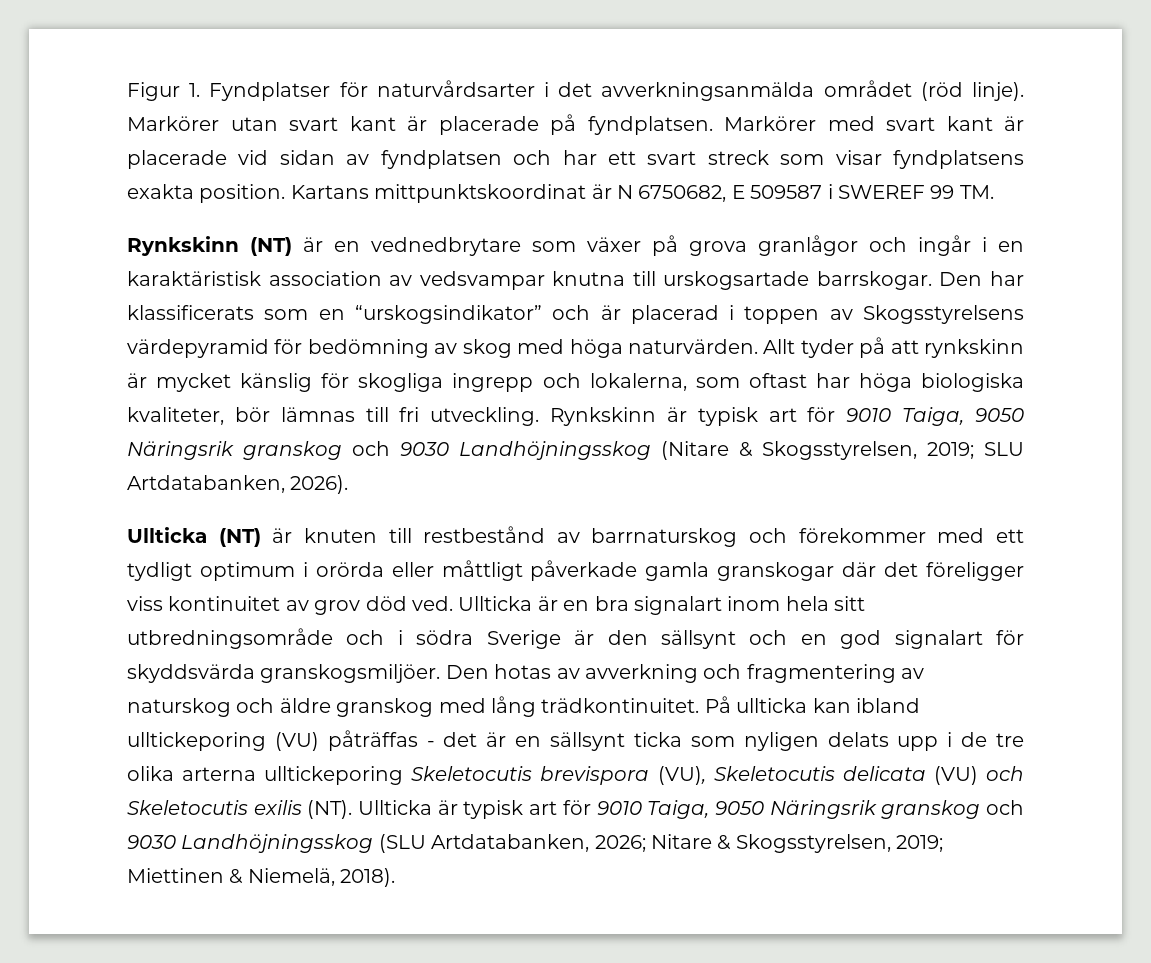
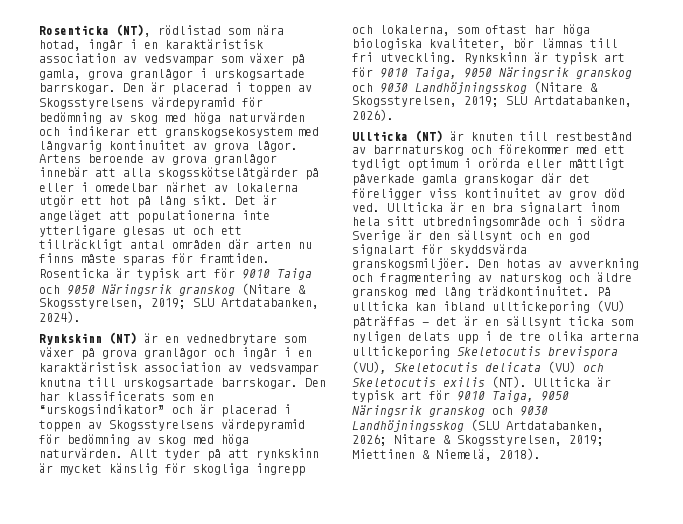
- Figur 1. Fyndplatser för naturvårdsarter i det avverkningsanmälda området (röd linje). Markörer utan svart kant är placerade på fyndplatsen. Markörer med svart kant är placerade vid sidan av fyndplatsen och har ett svart streck som visar fyndplatsens exakta position. Kartans mittpunktskoordinat är N 6750682, E 509587 i SWEREF 99 TM.
+ Rosenticka (NT), rödlistad som nära hotad, ingår i en karaktäristisk association av vedsvampar som växer på gamla, grova granlågor i urskogsartade barrskogar. Den är placerad i toppen av Skogsstyrelsens värdepyramid för bedömning av skog med höga naturvärden och indikerar ett granskogsekosystem med långvarig kontinuitet av grova lågor. Artens beroende av grova granlågor innebär att alla skogsskötselåtgärder på eller i omedelbar närhet av lokalerna utgör ett hot på lång sikt. Det är angeläget att populationerna inte ytterligare glesas ut och ett tillräckligt antal områden där arten nu finns måste sparas för framtiden. Rosenticka är typisk art för 9010 Taiga och 9050 Näringsrik granskog (Nitare & Skogsstyrelsen, 2019; SLU Artdatabanken, 2024).

